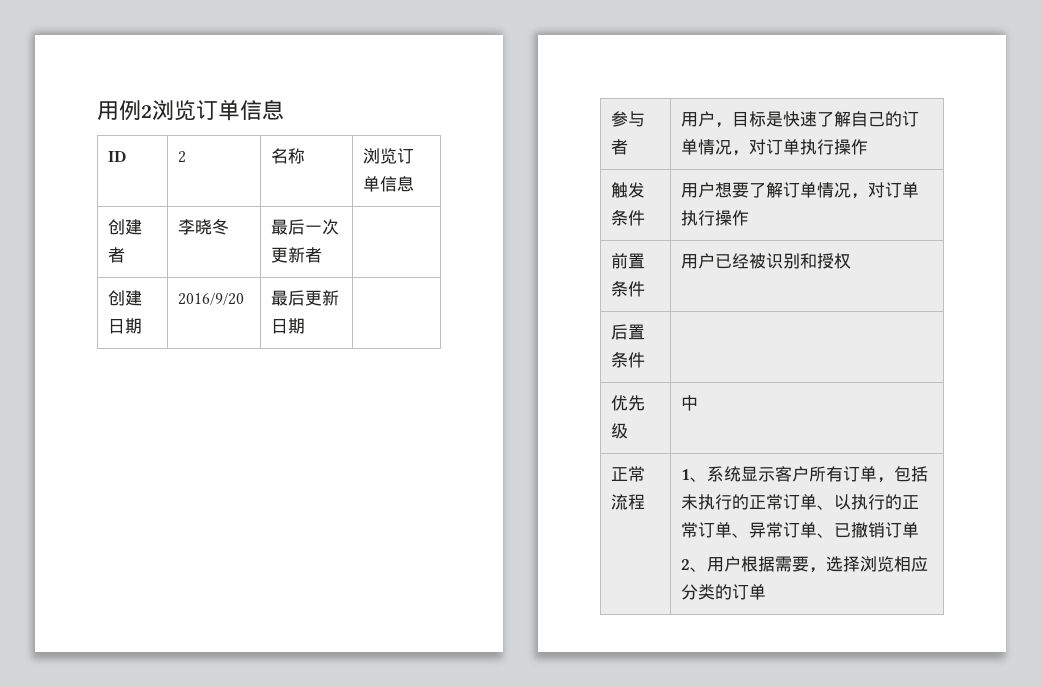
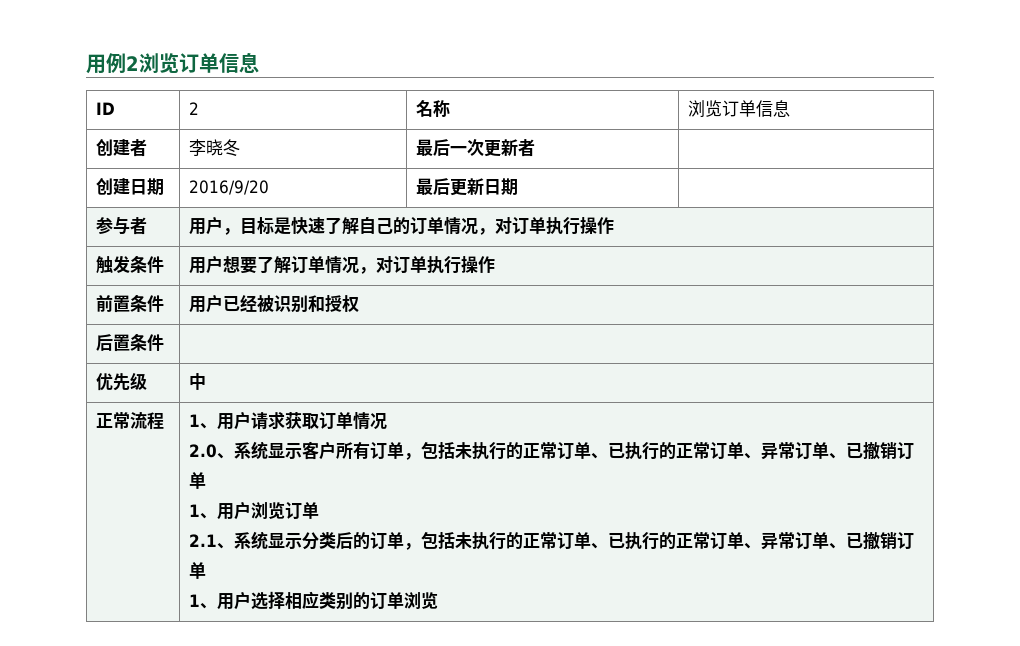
- 1、系统显示客户所有订单，包括未执行的正常订单、以执行的正常订单、异常订单、已撤销订单
- 2、用户根据需要，选择浏览相应分类的订单
+ 1、用户请求获取订单情况
+ 2.0、系统显示客户所有订单，包括未执行的正常订单、已执行的正常订单、异常订单、已撤销订单
+ 1、用户浏览订单
+ 2.1、系统显示分类后的订单，包括未执行的正常订单、已执行的正常订单、异常订单、已撤销订单
+ 1、用户选择相应类别的订单浏览

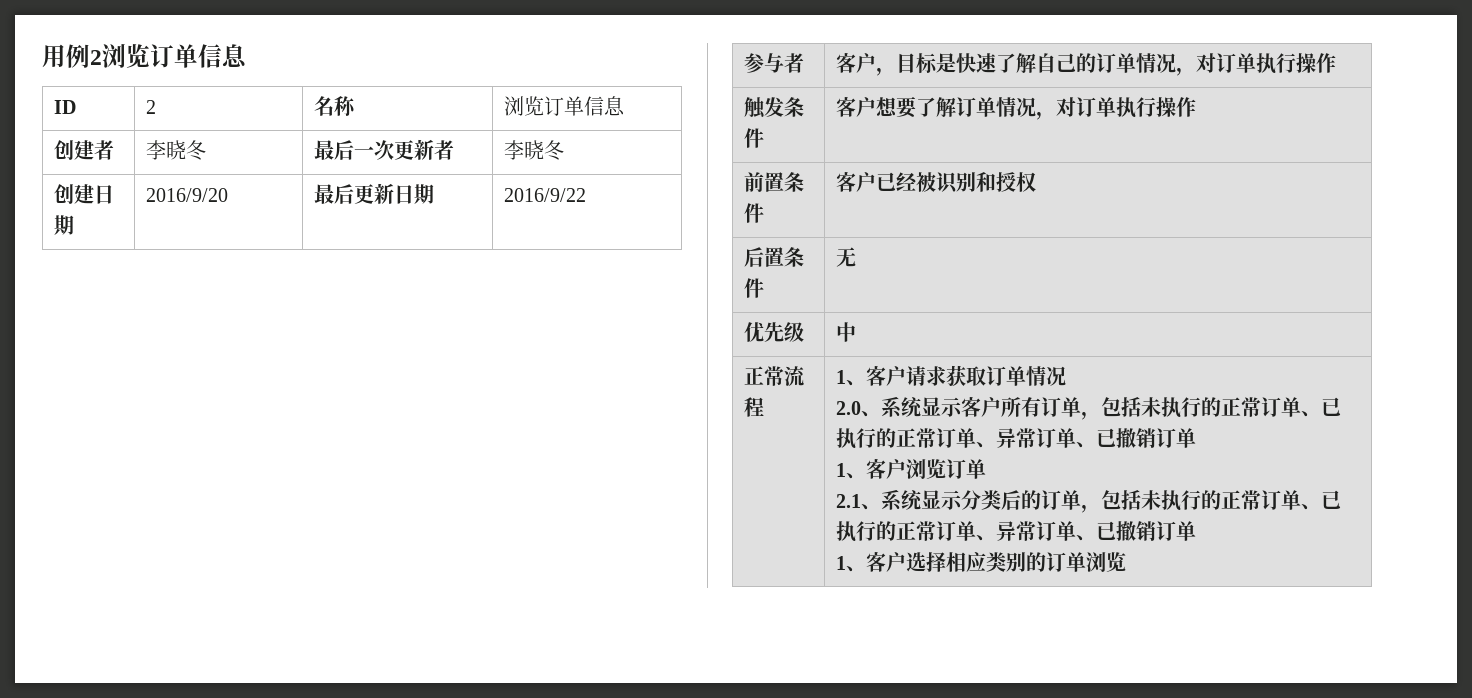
- 创建者 | 李晓冬 | 最后一次更新者 |
+ 创建者 | 李晓冬 | 最后一次更新者 | 李晓冬
- 创建日期 | 2016/9/20 | 最后更新日期 |
+ 创建日期 | 2016/9/20 | 最后更新日期 | 2016/9/22
- 参与者 | 用户，目标是快速了解自己的订单情况，对订单执行操作
+ 参与者 | 客户，目标是快速了解自己的订单情况，对订单执行操作
- 触发条件 | 用户想要了解订单情况，对订单执行操作
+ 触发条件 | 客户想要了解订单情况，对订单执行操作
- 前置条件 | 用户已经被识别和授权
+ 前置条件 | 客户已经被识别和授权
- 后置条件 |
+ 后置条件 | 无
- 1、用户请求获取订单情况
+ 1、客户请求获取订单情况
- 1、用户浏览订单
+ 1、客户浏览订单
- 1、用户选择相应类别的订单浏览
+ 1、客户选择相应类别的订单浏览

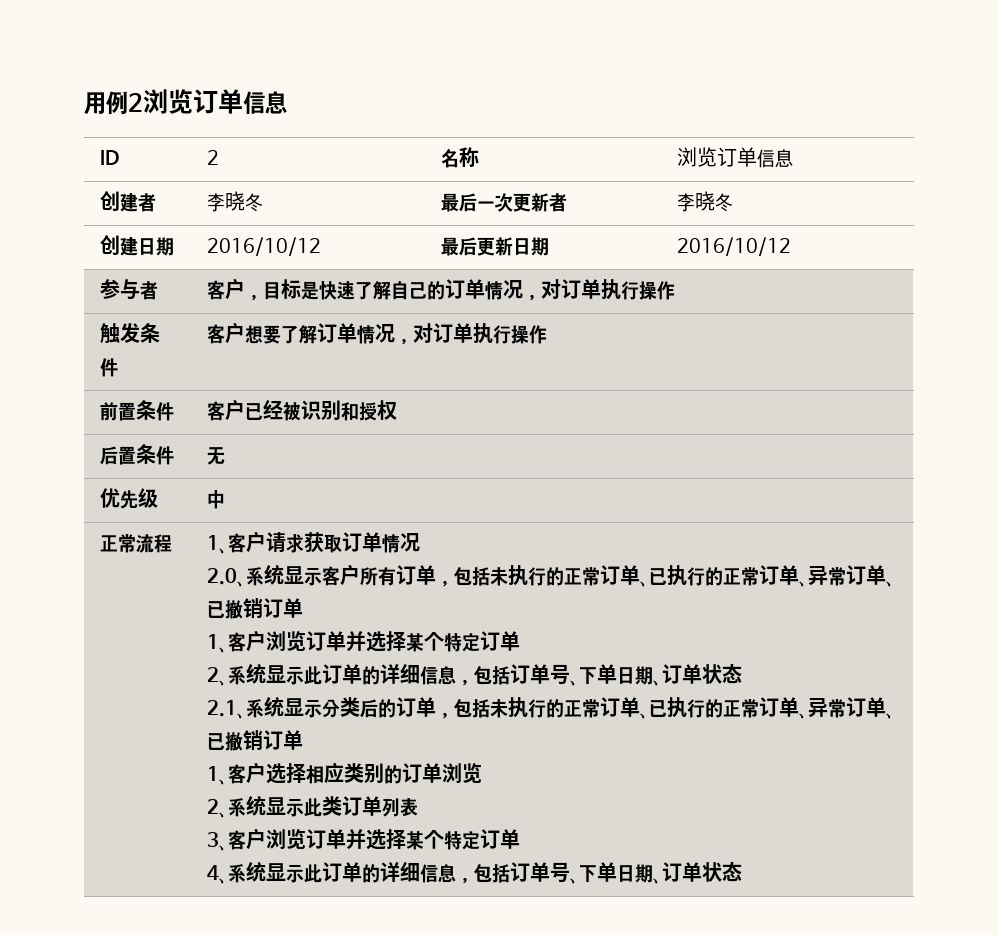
- 创建日期 | 2016/9/20 | 最后更新日期 | 2016/9/22
+ 创建日期 | 2016/10/12 | 最后更新日期 | 2016/10/12
- 1、客户浏览订单
+ 1、客户浏览订单并选择某个特定订单
+ 2、系统显示此订单的详细信息，包括订单号、下单日期、订单状态
+ 2、系统显示此类订单列表
+ 3、客户浏览订单并选择某个特定订单
+ 4、系统显示此订单的详细信息，包括订单号、下单日期、订单状态

